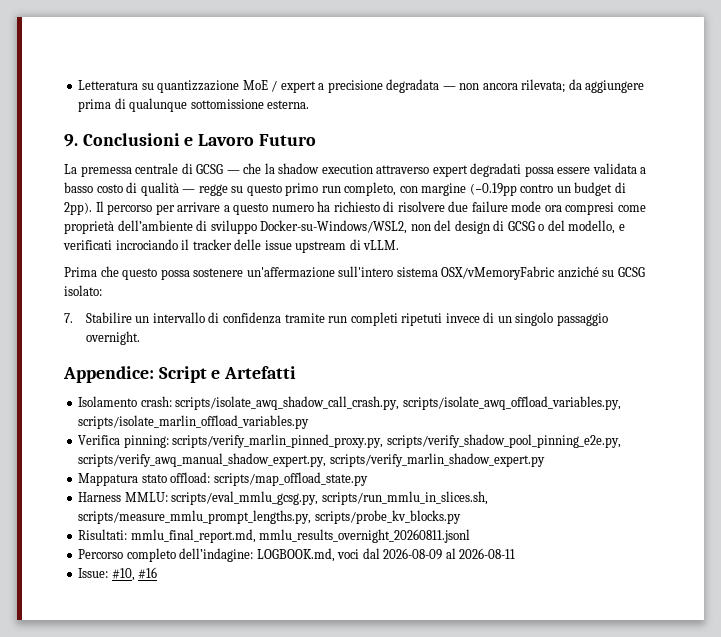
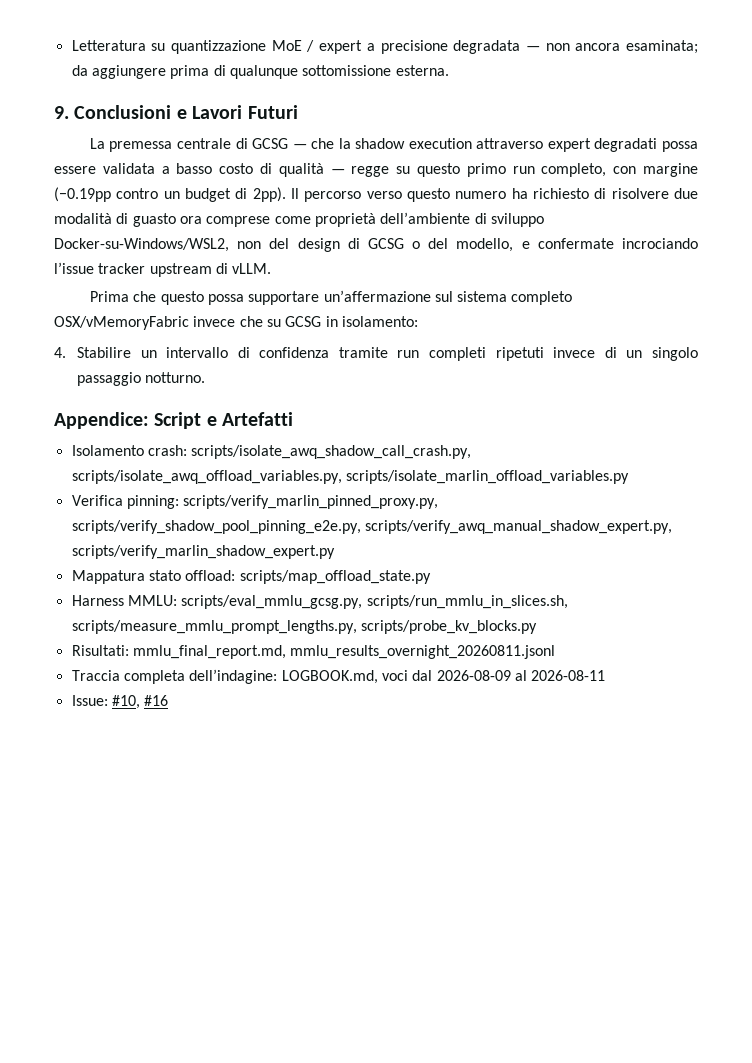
- Letteratura su quantizzazione MoE / expert a precisione degradata — non ancora rilevata; da aggiungere prima di qualunque sottomissione esterna.
+ Letteratura su quantizzazione MoE / expert a precisione degradata — non ancora esaminata; da aggiungere prima di qualunque sottomissione esterna.
- 9. Conclusioni e Lavoro Futuro
+ 9. Conclusioni e Lavori Futuri
- Il percorso per arrivare a questo numero ha richiesto di risolvere due failure mode ora compresi come proprietà dell’ambiente di sviluppo Docker-su-Windows/WSL2, non del design di GCSG o del modello, e verificati incrociando il tracker delle issue upstream di vLLM.
+ Il percorso verso questo numero ha richiesto di risolvere due modalità di guasto ora comprese come proprietà dell’ambiente di sviluppo Docker-su-Windows/WSL2, non del design di GCSG o del modello, e confermate incrociando l’issue tracker upstream di vLLM.
- Prima che questo possa sostenere un'affermazione sull'intero sistema OSX/vMemoryFabric anziché su GCSG isolato:
- 7. Stabilire un intervallo di confidenza tramite run completi ripetuti invece di un singolo passaggio overnight.
+ Prima che questo possa supportare un’affermazione sul sistema completo OSX/vMemoryFabric invece che su GCSG in isolamento:
+ 4. Stabilire un intervallo di confidenza tramite run completi ripetuti invece di un singolo passaggio notturno.
- Percorso completo dell’indagine: LOGBOOK.md, voci dal 2026-08-09 al 2026-08-11
+ Traccia completa dell’indagine: LOGBOOK.md, voci dal 2026-08-09 al 2026-08-11

